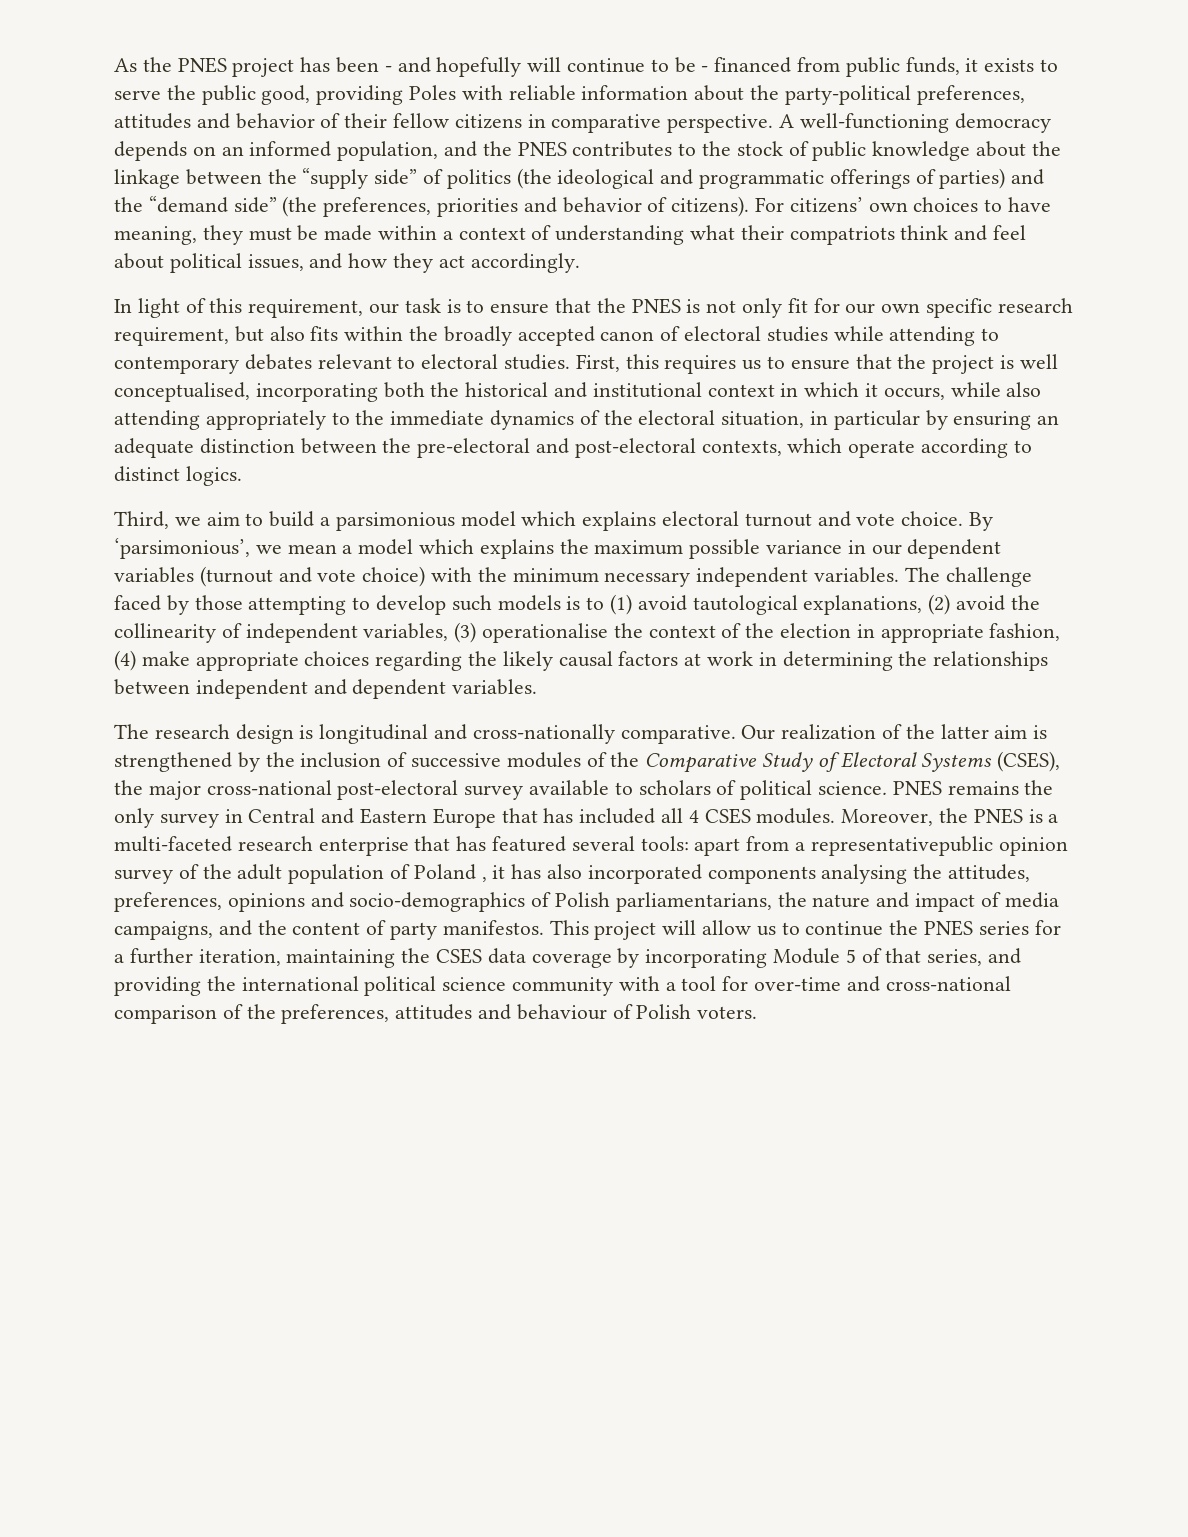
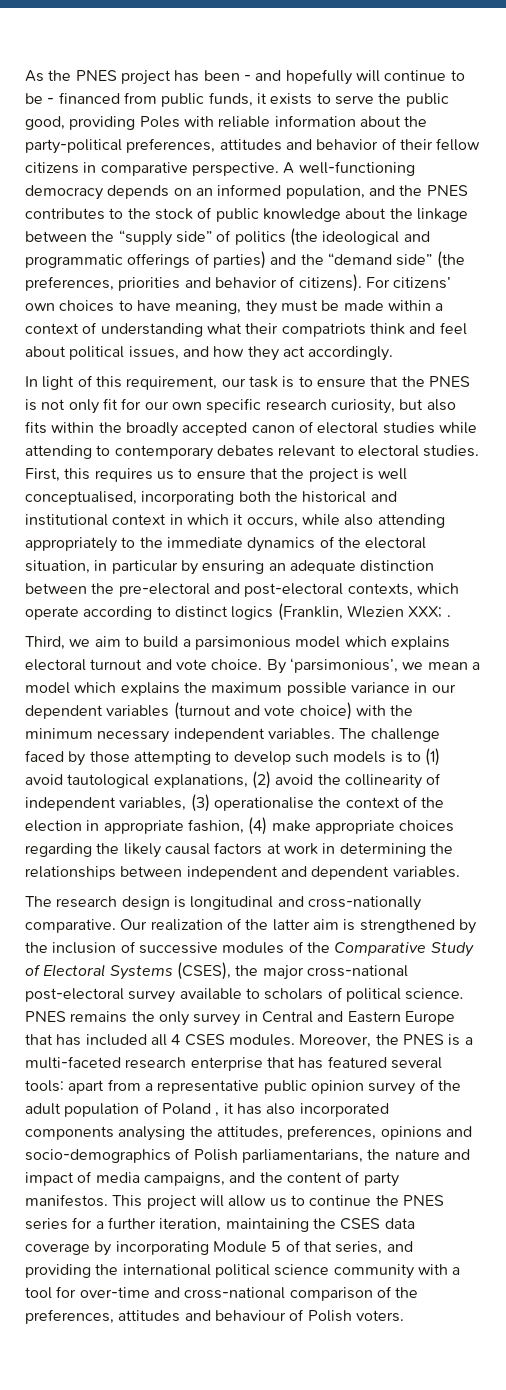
- In light of this requirement, our task is to ensure that the PNES is not only fit for our own specific research requirement, but also fits within the broadly accepted canon of electoral studies while attending to contemporary debates relevant to electoral studies.
+ In light of this requirement, our task is to ensure that the PNES is not only fit for our own specific research curiosity, but also fits within the broadly accepted canon of electoral studies while attending to contemporary debates relevant to electoral studies.
- First, this requires us to ensure that the project is well conceptualised, incorporating both the historical and institutional context in which it occurs, while also attending appropriately to the immediate dynamics of the electoral situation, in particular by ensuring an adequate distinction between the pre-electoral and post-electoral contexts, which operate according to distinct logics.
+ First, this requires us to ensure that the project is well conceptualised, incorporating both the historical and institutional context in which it occurs, while also attending appropriately to the immediate dynamics of the electoral situation, in particular by ensuring an adequate distinction between the pre-electoral and post-electoral contexts, which operate according to distinct logics (Franklin, Wlezien XXX; .
- Moreover, the PNES is a multi-faceted research enterprise that has featured several tools: apart from a representativepublic opinion survey of the adult population of Poland , it has also incorporated components analysing the attitudes, preferences, opinions and socio-demographics of Polish parliamentarians, the nature and impact of media campaigns, and the content of party manifestos.
+ Moreover, the PNES is a multi-faceted research enterprise that has featured several tools: apart from a representative public opinion survey of the adult population of Poland , it has also incorporated components analysing the attitudes, preferences, opinions and socio-demographics of Polish parliamentarians, the nature and impact of media campaigns, and the content of party manifestos.

